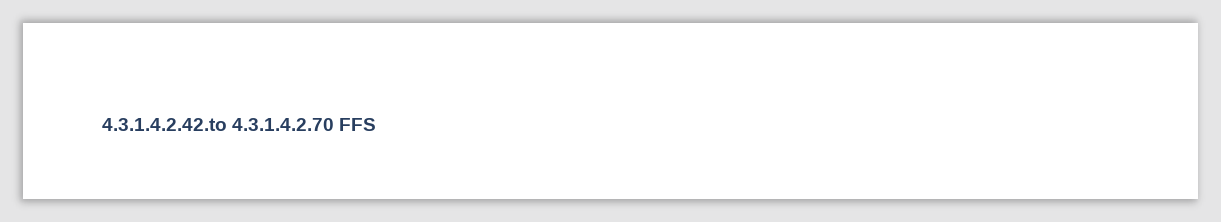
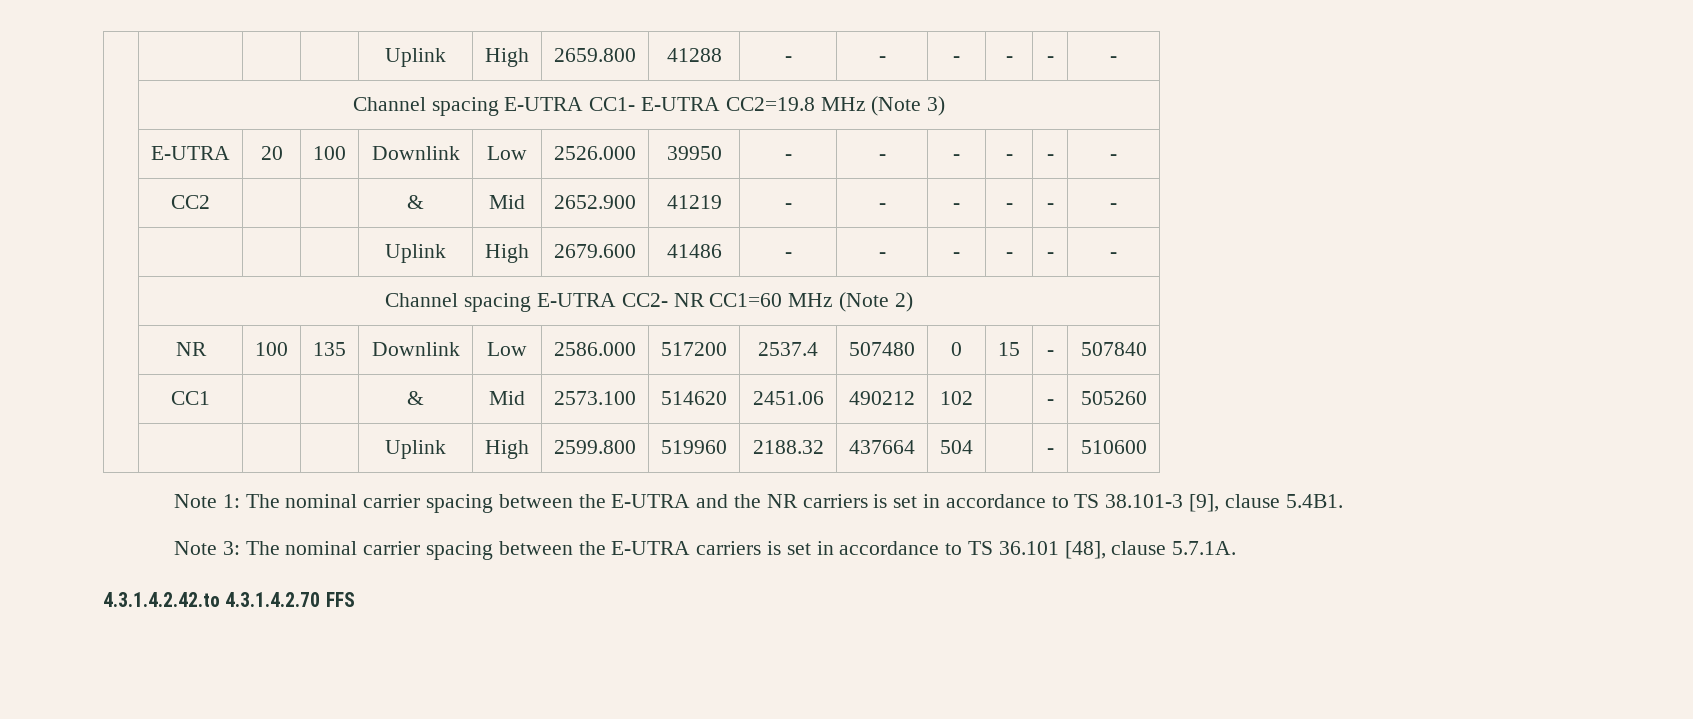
+ | | | | Uplink | High | 2659.800 | 41288 | - | - | - | - | - | -
+ | Channel spacing E-UTRA CC1- E-UTRA CC2=19.8 MHz (Note 3)
+ | E-UTRA | 20 | 100 | Downlink | Low | 2526.000 | 39950 | - | - | - | - | - | -
+ | CC2 | | | & | Mid | 2652.900 | 41219 | - | - | - | - | - | -
+ | | | | Uplink | High | 2679.600 | 41486 | - | - | - | - | - | -
+ | Channel spacing E-UTRA CC2- NR CC1=60 MHz (Note 2)
+ | NR | 100 | 135 | Downlink | Low | 2586.000 | 517200 | 2537.4 | 507480 | 0 | 15 | - | 507840
+ | CC1 | | | & | Mid | 2573.100 | 514620 | 2451.06 | 490212 | 102 | | - | 505260
+ | | | | Uplink | High | 2599.800 | 519960 | 2188.32 | 437664 | 504 | | - | 510600
+ Note 1: The nominal carrier spacing between the E-UTRA and the NR carriers is set in accordance to TS 38.101-3 [9], clause 5.4B1.
+ Note 3: The nominal carrier spacing between the E-UTRA carriers is set in accordance to TS 36.101 [48], clause 5.7.1A.

